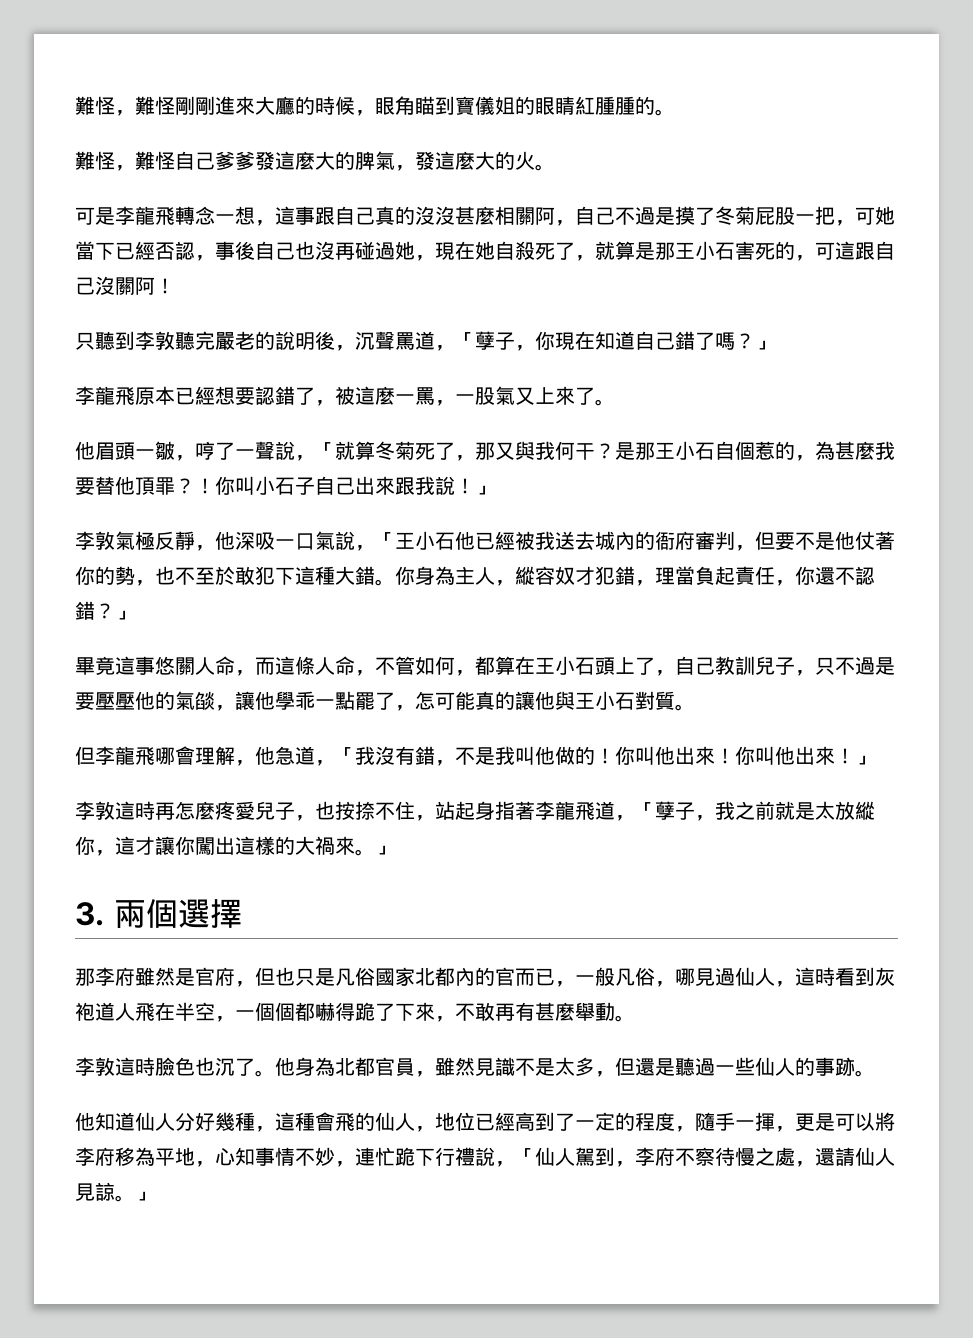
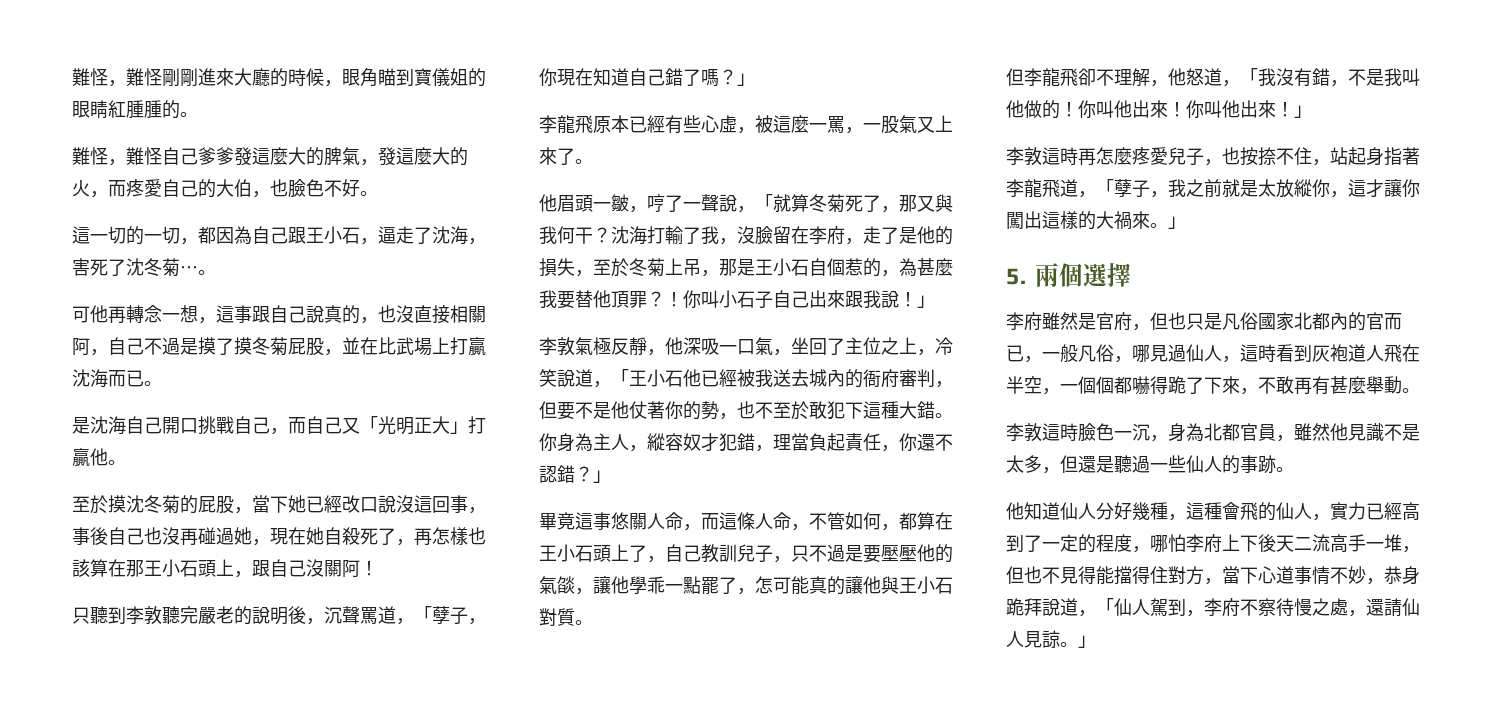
- 難怪，難怪自己爹爹發這麼大的脾氣，發這麼大的火。
+ 難怪，難怪自己爹爹發這麼大的脾氣，發這麼大的火，而疼愛自己的大伯，也臉色不好。
+ 這一切的一切，都因為自己跟王小石，逼走了沈海，害死了沈冬菊…。
- 可是李龍飛轉念一想，這事跟自己真的沒沒甚麼相關阿，自己不過是摸了冬菊屁股一把，可她當下已經否認，事後自己也沒再碰過她，現在她自殺死了，就算是那王小石害死的，可這跟自己沒關阿！
+ 可他再轉念一想，這事跟自己說真的，也沒直接相關阿，自己不過是摸了摸冬菊屁股，並在比武場上打贏沈海而已。
+ 是沈海自己開口挑戰自己，而自己又「光明正大」打贏他。
+ 至於摸沈冬菊的屁股，當下她已經改口說沒這回事，事後自己也沒再碰過她，現在她自殺死了，再怎樣也該算在那王小石頭上，跟自己沒關阿！
- 李龍飛原本已經想要認錯了，被這麼一罵，一股氣又上來了。
+ 李龍飛原本已經有些心虛，被這麼一罵，一股氣又上來了。
- 是那王小石自個惹的，為甚麼我要替他頂罪？
+ 沈海打輸了我，沒臉留在李府，走了是他的損失，至於冬菊上吊，那是王小石自個惹的，為甚麼我要替他頂罪？
- 李敦氣極反靜，他深吸一口氣說，「王小石他已經被我送去城內的衙府審判，但要不是他仗著你的勢，也不至於敢犯下這種大錯。
+ 李敦氣極反靜，他深吸一口氣，坐回了主位之上，冷笑說道，「王小石他已經被我送去城內的衙府審判，但要不是他仗著你的勢，也不至於敢犯下這種大錯。
- 但李龍飛哪會理解，他急道，「我沒有錯，不是我叫他做的！
+ 但李龍飛卻不理解，他怒道，「我沒有錯，不是我叫他做的！
- 3.兩個選擇
+ 5.兩個選擇
- 那李府雖然是官府，但也只是凡俗國家北都內的官而已，一般凡俗，哪見過仙人，這時看到灰袍道人飛在半空，一個個都嚇得跪了下來，不敢再有甚麼舉動。
+ 李府雖然是官府，但也只是凡俗國家北都內的官而已，一般凡俗，哪見過仙人，這時看到灰袍道人飛在半空，一個個都嚇得跪了下來，不敢再有甚麼舉動。
- 李敦這時臉色也沉了。他身為北都官員，雖然見識不是太多，但還是聽過一些仙人的事跡。
+ 李敦這時臉色一沉，身為北都官員，雖然他見識不是太多，但還是聽過一些仙人的事跡。
- 他知道仙人分好幾種，這種會飛的仙人，地位已經高到了一定的程度，隨手一揮，更是可以將李府移為平地，心知事情不妙，連忙跪下行禮說，「仙人駕到，李府不察待慢之處，還請仙人見諒。」
+ 他知道仙人分好幾種，這種會飛的仙人，實力已經高到了一定的程度，哪怕李府上下後天二流高手一堆，但也不見得能擋得住對方，當下心道事情不妙，恭身跪拜說道，「仙人駕到，李府不察待慢之處，還請仙人見諒。」

